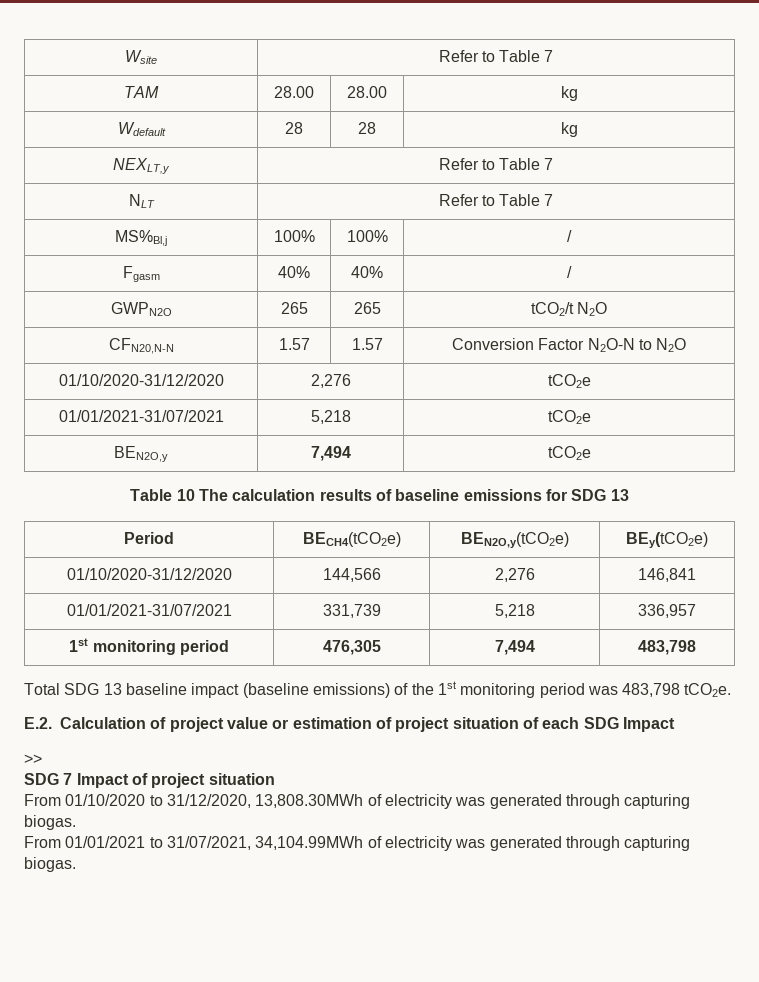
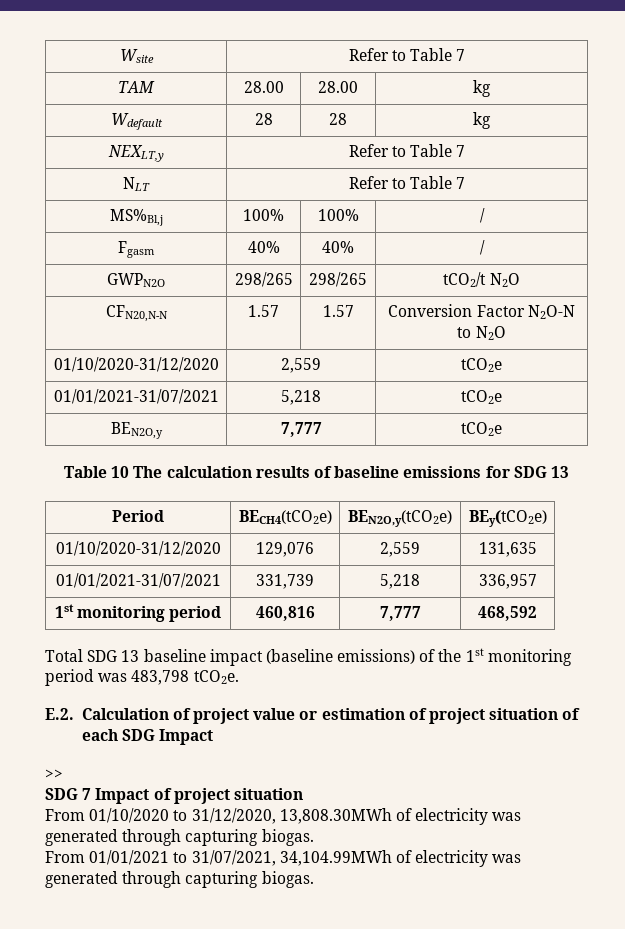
- GWPN2O | 265 | 265 | tCO2/t N2O
+ GWPN2O | 298/265 | 298/265 | tCO2/t N2O
- 01/10/2020-31/12/2020 | 2,276 | tCO2e
+ 01/10/2020-31/12/2020 | 2,559 | tCO2e
- BEN2O,y | 7,494 | tCO2e
+ BEN2O,y | 7,777 | tCO2e
- 01/10/2020-31/12/2020 | 144,566 | 2,276 | 146,841
+ 01/10/2020-31/12/2020 | 129,076 | 2,559 | 131,635
- 1st monitoring period | 476,305 | 7,494 | 483,798
+ 1st monitoring period | 460,816 | 7,777 | 468,592

